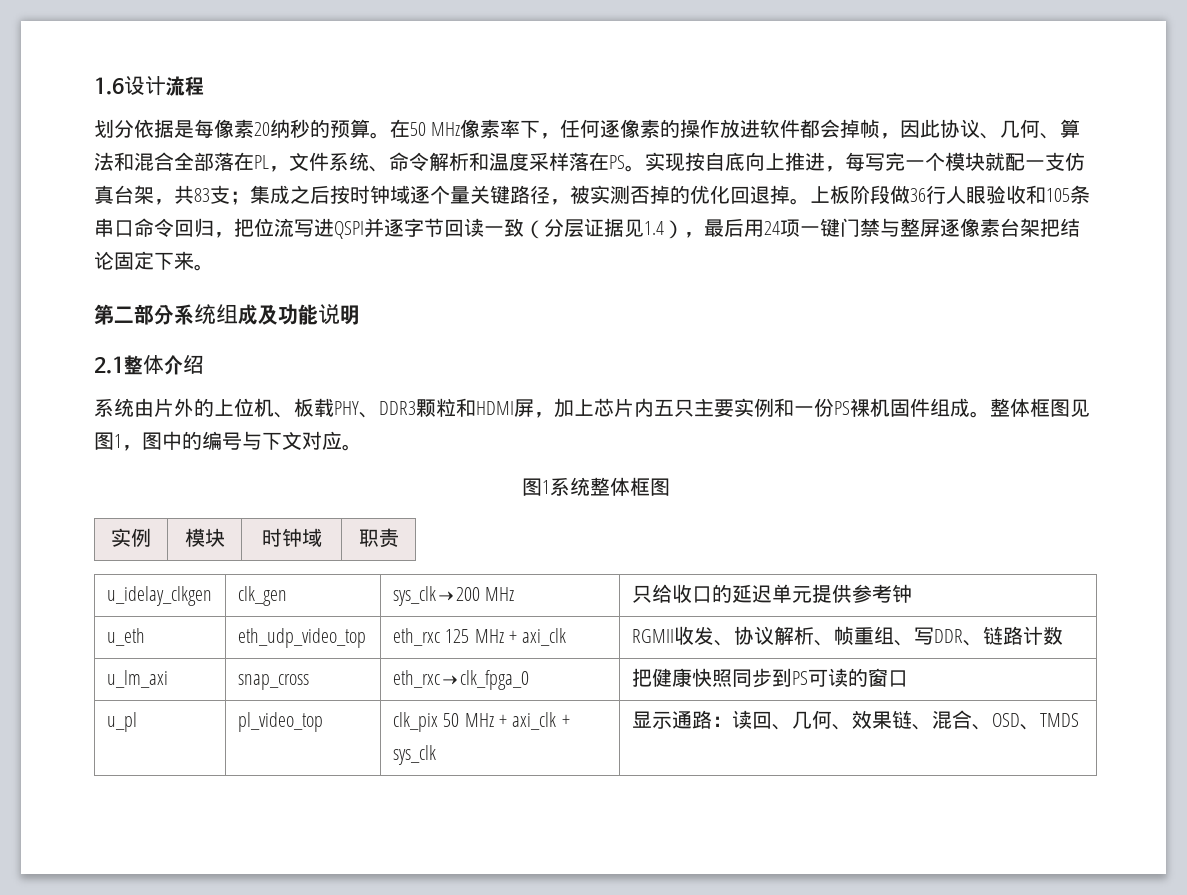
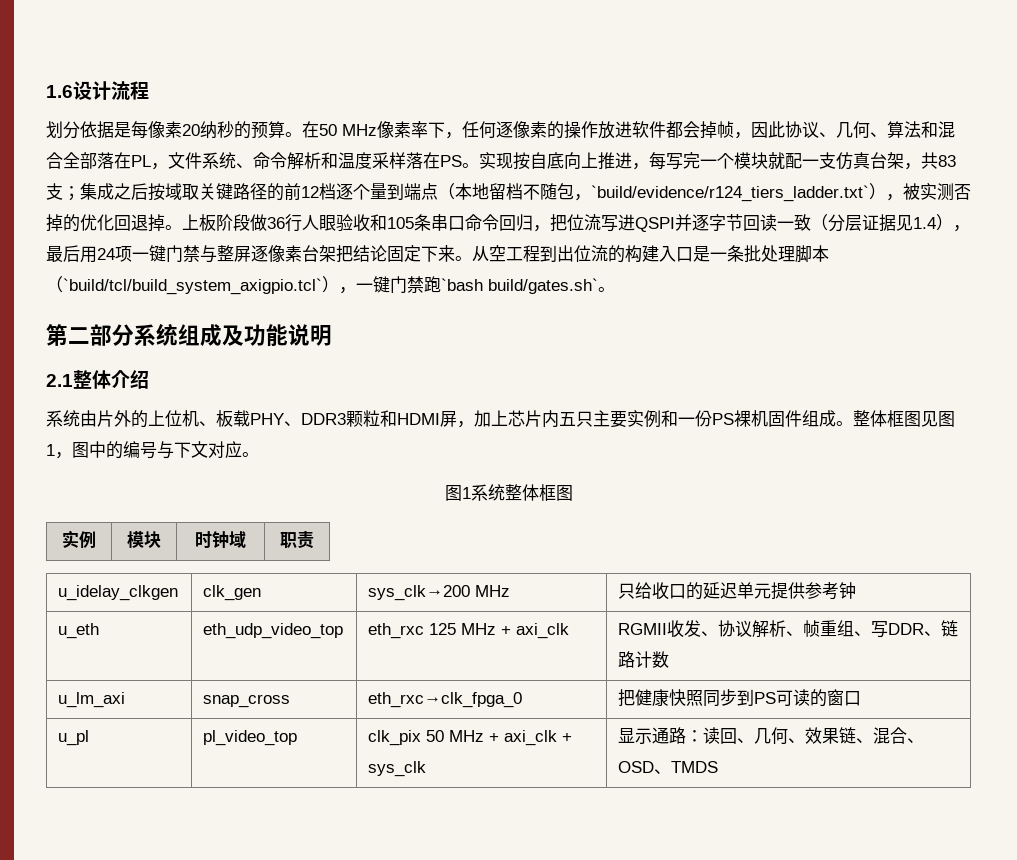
- 实现按自底向上推进，每写完一个模块就配一支仿真台架，共83支；集成之后按时钟域逐个量关键路径，被实测否掉的优化回退掉。
+ 实现按自底向上推进，每写完一个模块就配一支仿真台架，共83支；集成之后按域取关键路径的前12档逐个量到端点（本地留档不随包，`build/evidence/r124_tiers_ladder.txt`），被实测否掉的优化回退掉。
+ 从空工程到出位流的构建入口是一条批处理脚本（`build/tcl/build_system_axigpio.tcl`），一键门禁跑`bash build/gates.sh`。

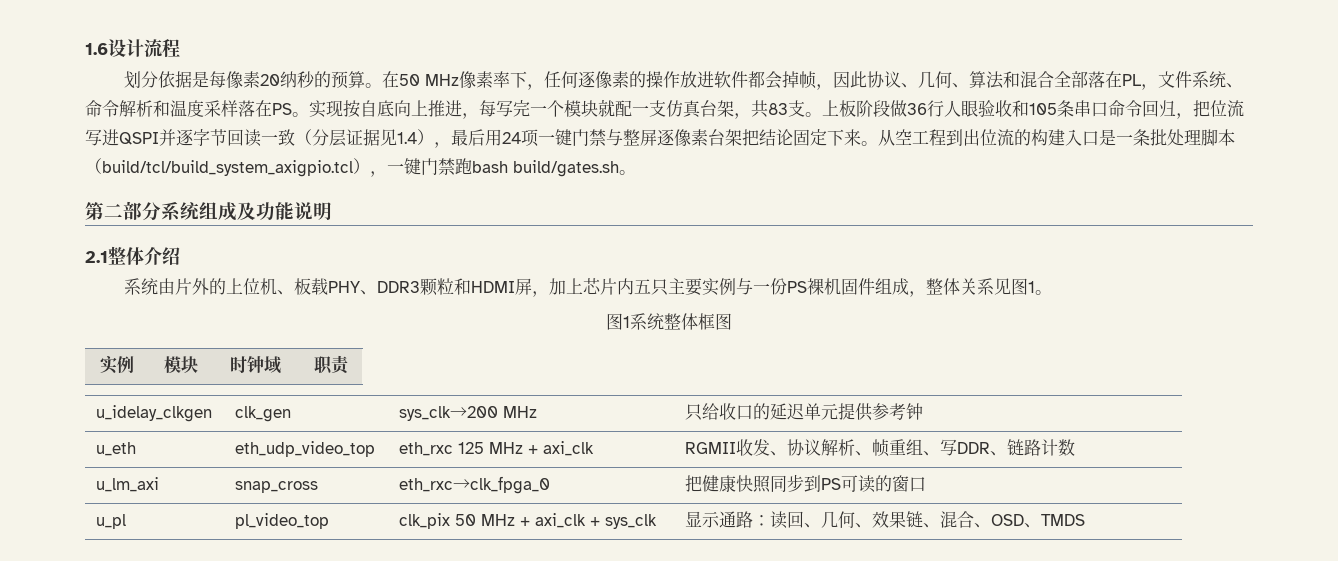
- 实现按自底向上推进，每写完一个模块就配一支仿真台架，共83支；集成之后按域取关键路径的前12档逐个量到端点（本地留档不随包，`build/evidence/r124_tiers_ladder.txt`），被实测否掉的优化回退掉。
+ 实现按自底向上推进，每写完一个模块就配一支仿真台架，共83支。
- 从空工程到出位流的构建入口是一条批处理脚本（`build/tcl/build_system_axigpio.tcl`），一键门禁跑`bash build/gates.sh`。
+ 从空工程到出位流的构建入口是一条批处理脚本（build/tcl/build_system_axigpio.tcl），一键门禁跑bash build/gates.sh。
- 系统由片外的上位机、板载PHY、DDR3颗粒和HDMI屏，加上芯片内五只主要实例和一份PS裸机固件组成。整体框图见图1，图中的编号与下文对应。
+ 系统由片外的上位机、板载PHY、DDR3颗粒和HDMI屏，加上芯片内五只主要实例与一份PS裸机固件组成，整体关系见图1。

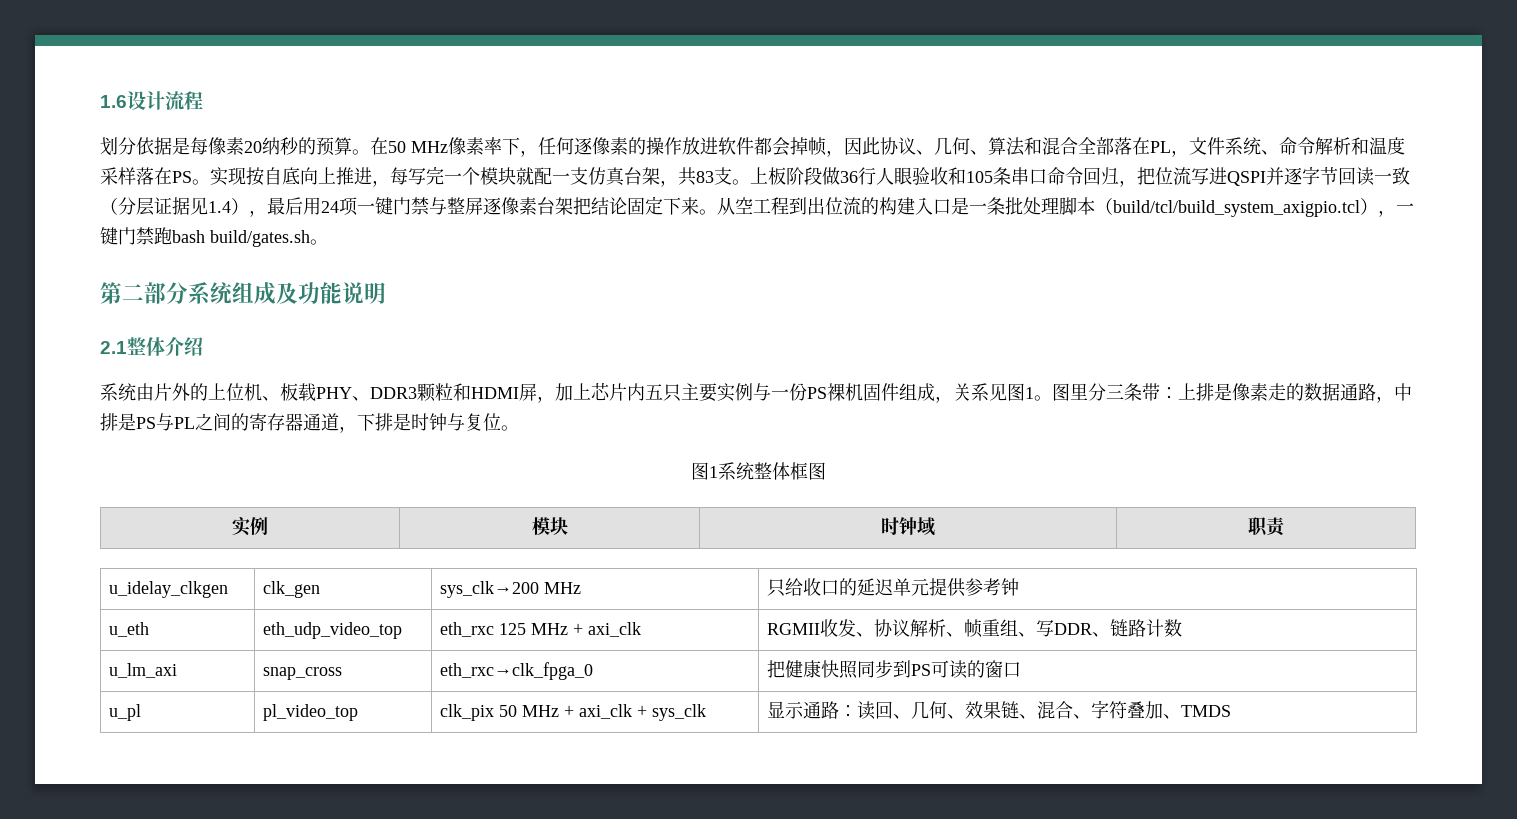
- 系统由片外的上位机、板载PHY、DDR3颗粒和HDMI屏，加上芯片内五只主要实例与一份PS裸机固件组成，整体关系见图1。
+ 系统由片外的上位机、板载PHY、DDR3颗粒和HDMI屏，加上芯片内五只主要实例与一份PS裸机固件组成，关系见图1。图里分三条带：上排是像素走的数据通路，中排是PS与PL之间的寄存器通道，下排是时钟与复位。
- u_pl | pl_video_top | clk_pix 50 MHz + axi_clk + sys_clk | 显示通路：读回、几何、效果链、混合、OSD、TMDS
+ u_pl | pl_video_top | clk_pix 50 MHz + axi_clk + sys_clk | 显示通路：读回、几何、效果链、混合、字符叠加、TMDS

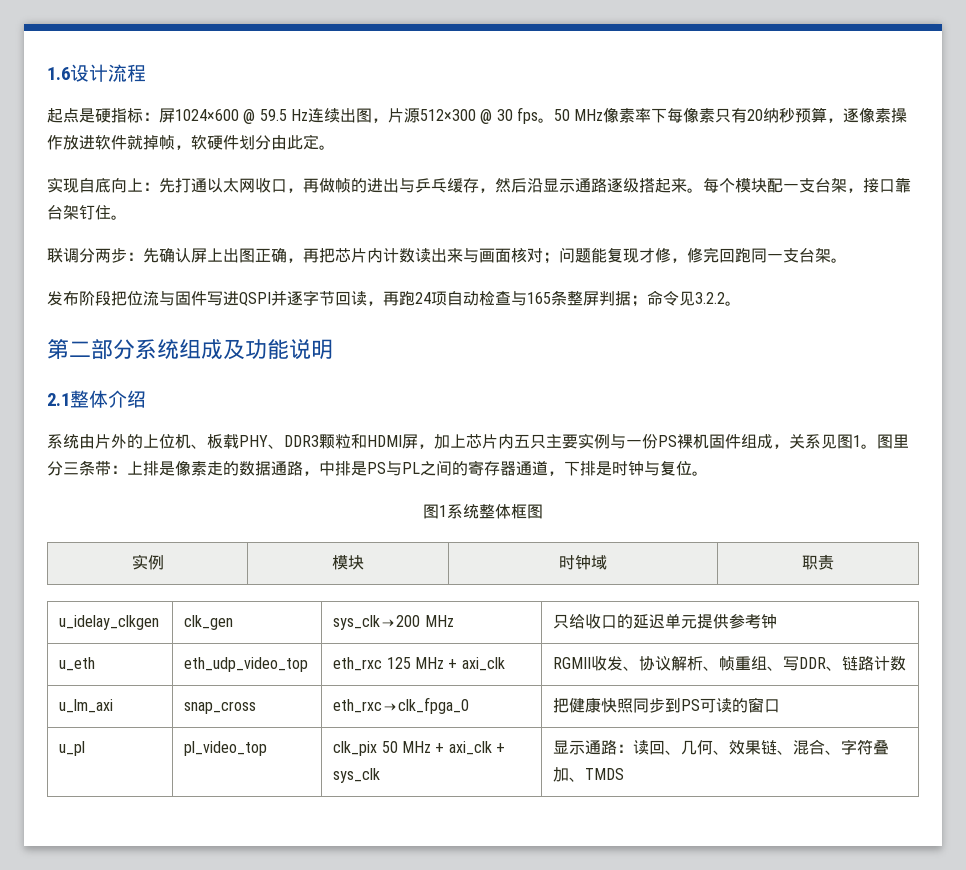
- 划分依据是每像素20纳秒的预算。在50 MHz像素率下，任何逐像素的操作放进软件都会掉帧，因此协议、几何、算法和混合全部落在PL，文件系统、命令解析和温度采样落在PS。实现按自底向上推进，每写完一个模块就配一支仿真台架，共83支。上板阶段做36行人眼验收和105条串口命令回归，把位流写进QSPI并逐字节回读一致（分层证据见1.4），最后用24项一键门禁与整屏逐像素台架把结论固定下来。从空工程到出位流的构建入口是一条批处理脚本（build/tcl/build_system_axigpio.tcl），一键门禁跑bash build/gates.sh。
+ 起点是硬指标：屏1024×600 @ 59.5 Hz连续出图，片源512×300 @ 30 fps。50 MHz像素率下每像素只有20纳秒预算，逐像素操作放进软件就掉帧，软硬件划分由此定。
+ 实现自底向上：先打通以太网收口，再做帧的进出与乒乓缓存，然后沿显示通路逐级搭起来。每个模块配一支台架，接口靠台架钉住。
+ 联调分两步：先确认屏上出图正确，再把芯片内计数读出来与画面核对；问题能复现才修，修完回跑同一支台架。
+ 发布阶段把位流与固件写进QSPI并逐字节回读，再跑24项自动检查与165条整屏判据；命令见3.2.2。

